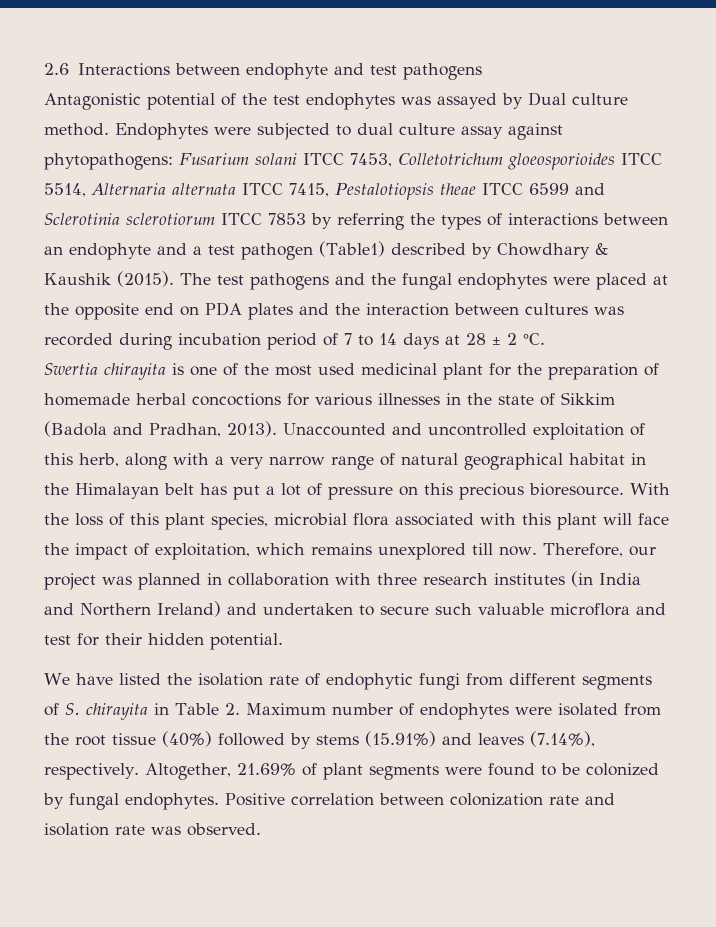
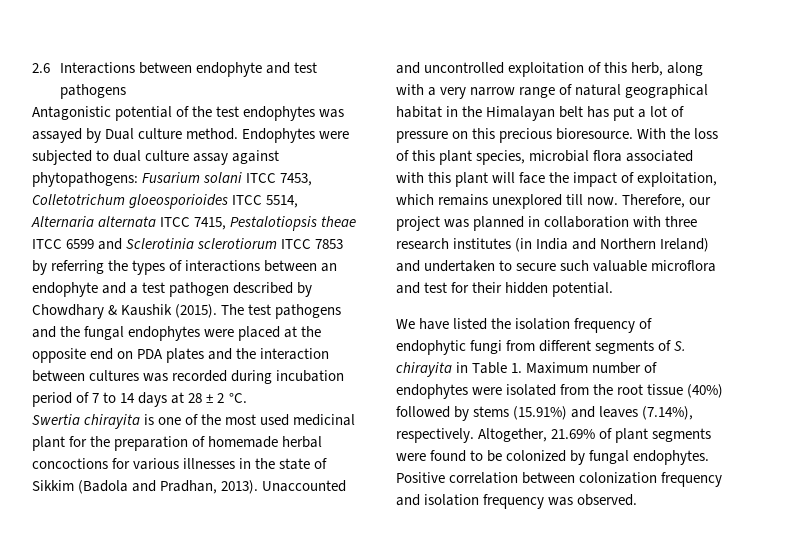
- Endophytes were subjected to dual culture assay against phytopathogens: Fusarium solani ITCC 7453, Colletotrichum gloeosporioides ITCC 5514, Alternaria alternata ITCC 7415, Pestalotiopsis theae ITCC 6599 and Sclerotinia sclerotiorum ITCC 7853 by referring the types of interactions between an endophyte and a test pathogen (Table1) described by Chowdhary & Kaushik (2015).
+ Endophytes were subjected to dual culture assay against phytopathogens: Fusarium solani ITCC 7453, Colletotrichum gloeosporioides ITCC 5514, Alternaria alternata ITCC 7415, Pestalotiopsis theae ITCC 6599 and Sclerotinia sclerotiorum ITCC 7853 by referring the types of interactions between an endophyte and a test pathogen described by Chowdhary & Kaushik (2015).
- We have listed the isolation rate of endophytic fungi from different segments of S. chirayita in Table 2. Maximum number of endophytes were isolated from the root tissue (40%) followed by stems (15.91%) and leaves (7.14%), respectively.
+ We have listed the isolation frequency of endophytic fungi from different segments of S. chirayita in Table 1. Maximum number of endophytes were isolated from the root tissue (40%) followed by stems (15.91%) and leaves (7.14%), respectively.
- Positive correlation between colonization rate and isolation rate was observed.
+ Positive correlation between colonization frequency and isolation frequency was observed.

